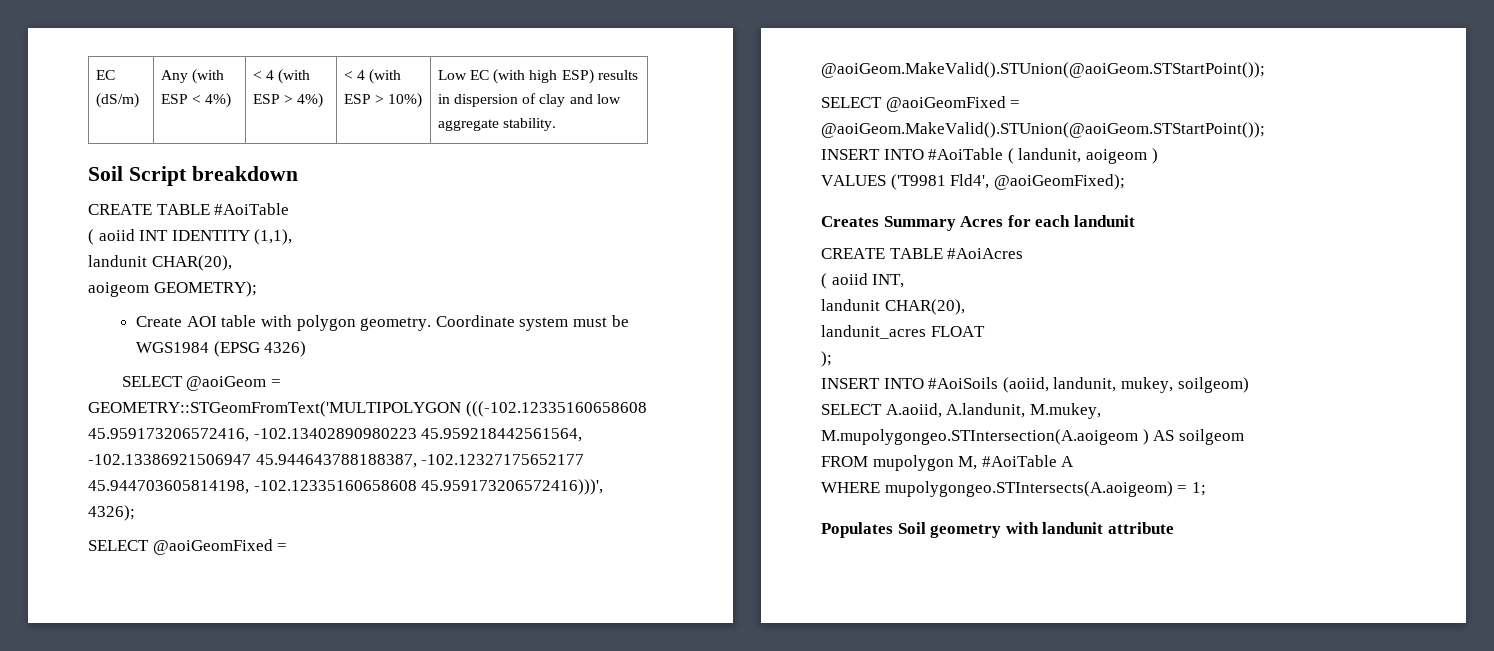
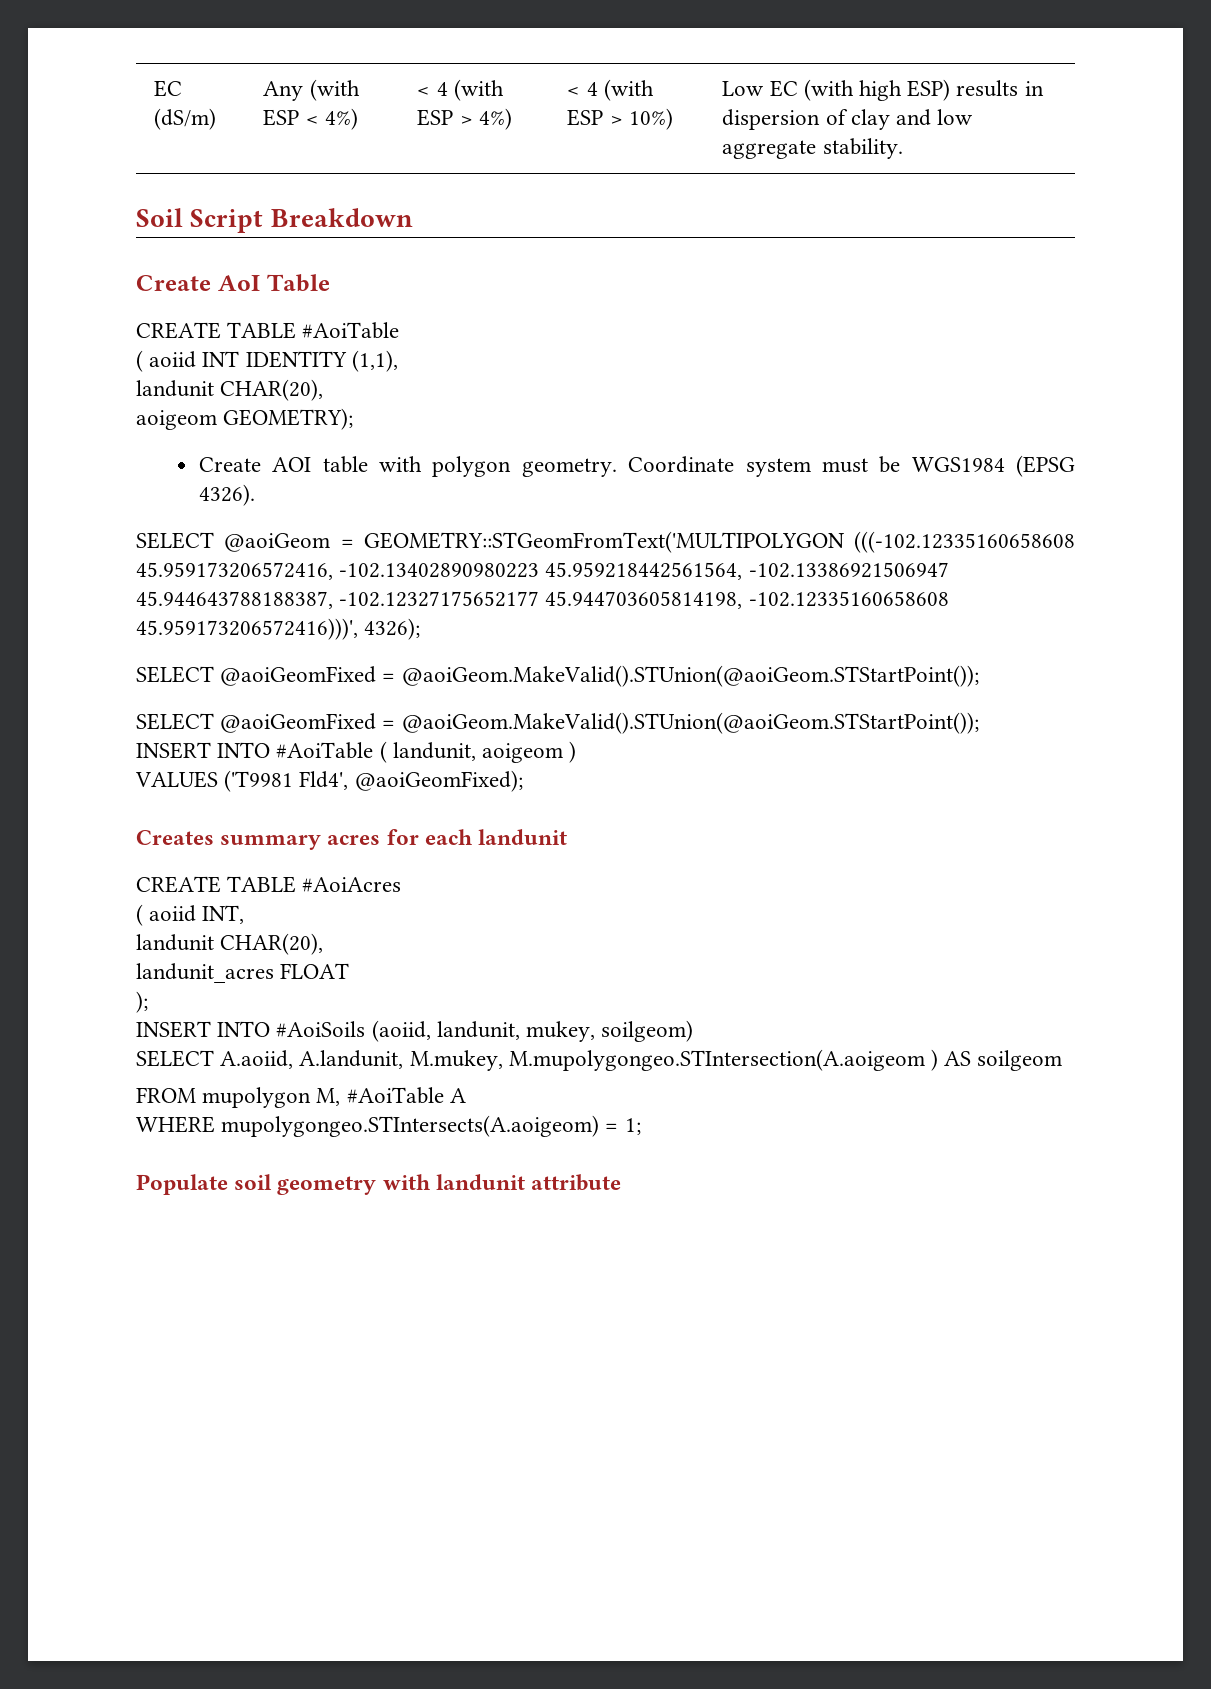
- Soil Script breakdown
+ Soil Script Breakdown
+ Create AoI Table
- Coordinate system must be WGS1984 (EPSG 4326)
+ Coordinate system must be WGS1984 (EPSG 4326).
- Creates Summary Acres for each landunit
+ Creates summary acres for each landunit
- Populates Soil geometry with landunit attribute
+ Populate soil geometry with landunit attribute

